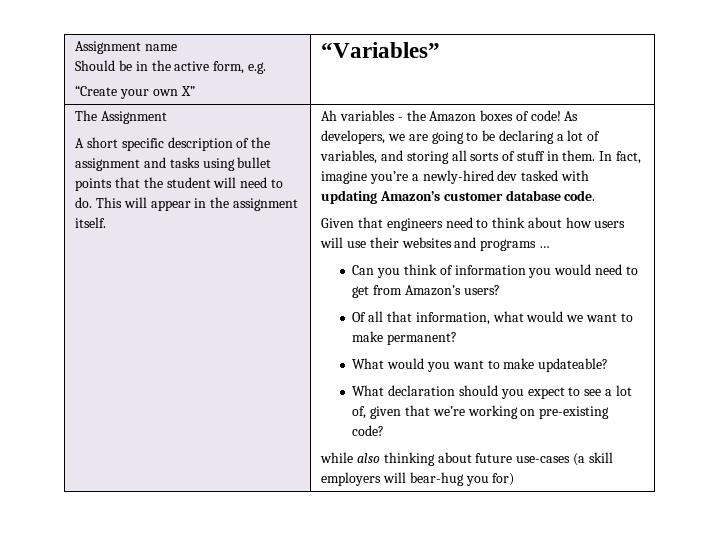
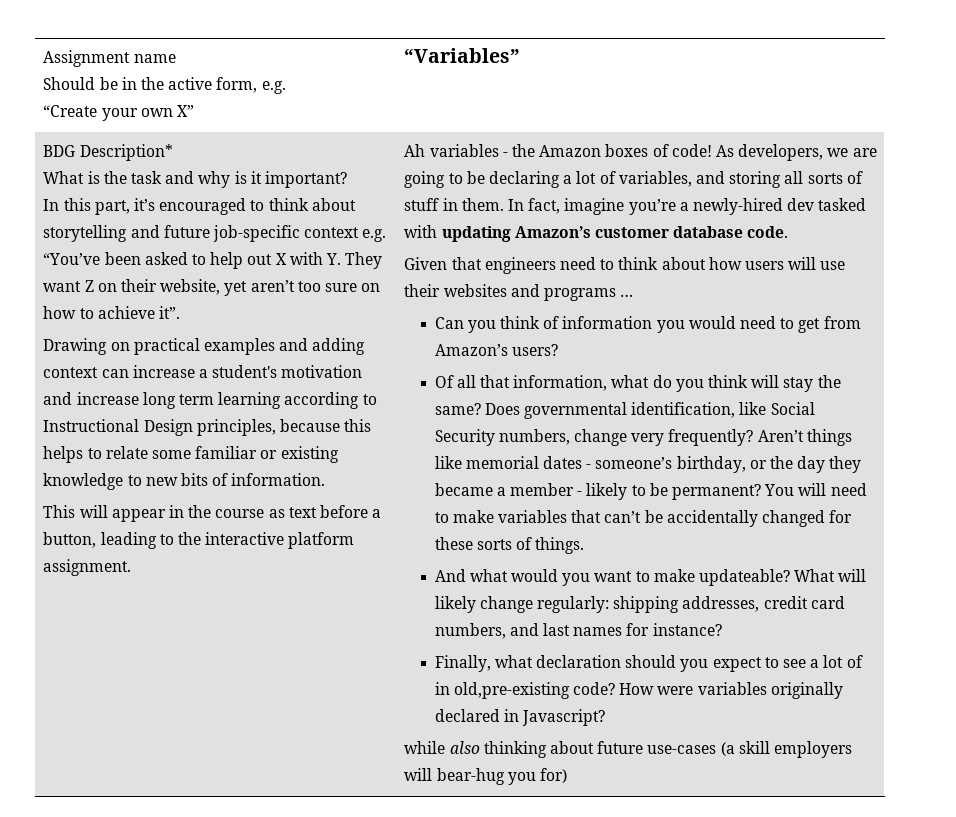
- The Assignment
- A short specific description of the assignment and tasks using bullet points that the student will need to do. This will appear in the assignment itself.
+ BDG Description*
+ What is the task and why is it important?
+ In this part, it’s encouraged to think about storytelling and future job-specific context e.g. “You’ve been asked to help out X with Y. They want Z on their website, yet aren’t too sure on how to achieve it”.
+ Drawing on practical examples and adding context can increase a student's motivation and increase long term learning according to Instructional Design principles, because this helps to relate some familiar or existing knowledge to new bits of information.
+ This will appear in the course as text before a button, leading to the interactive platform assignment.
- Of all that information, what would we want to make permanent?
- What would you want to make updateable?
- What declaration should you expect to see a lot of, given that we’re working on pre-existing code?
+ Of all that information, what do you think will stay the same? Does governmental identification, like Social Security numbers, change very frequently? Aren’t things like memorial dates - someone’s birthday, or the day they became a member - likely to be permanent? You will need to make variables that can’t be accidentally changed for these sorts of things.
+ And what would you want to make updateable? What will likely change regularly: shipping addresses, credit card numbers, and last names for instance?
+ Finally, what declaration should you expect to see a lot of in old,pre-existing code? How were variables originally declared in Javascript?

